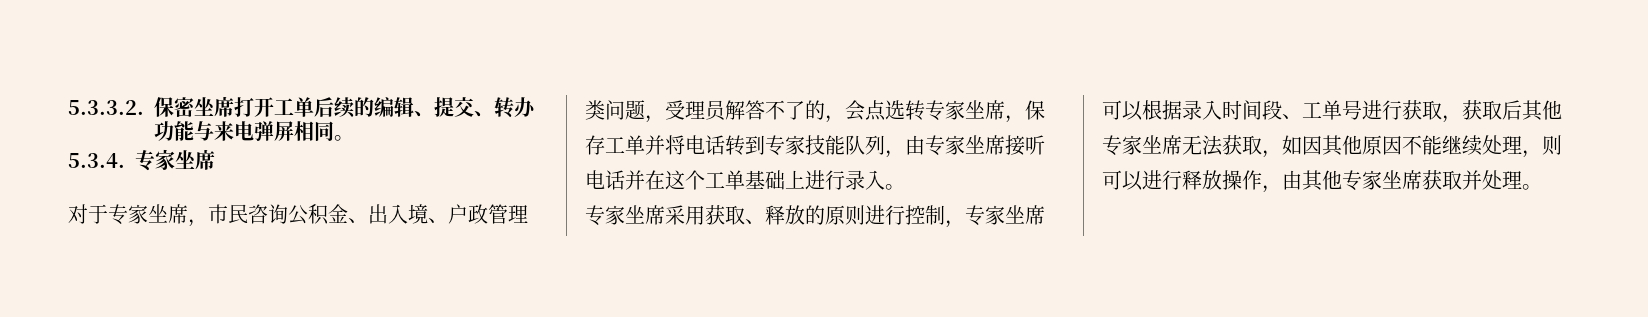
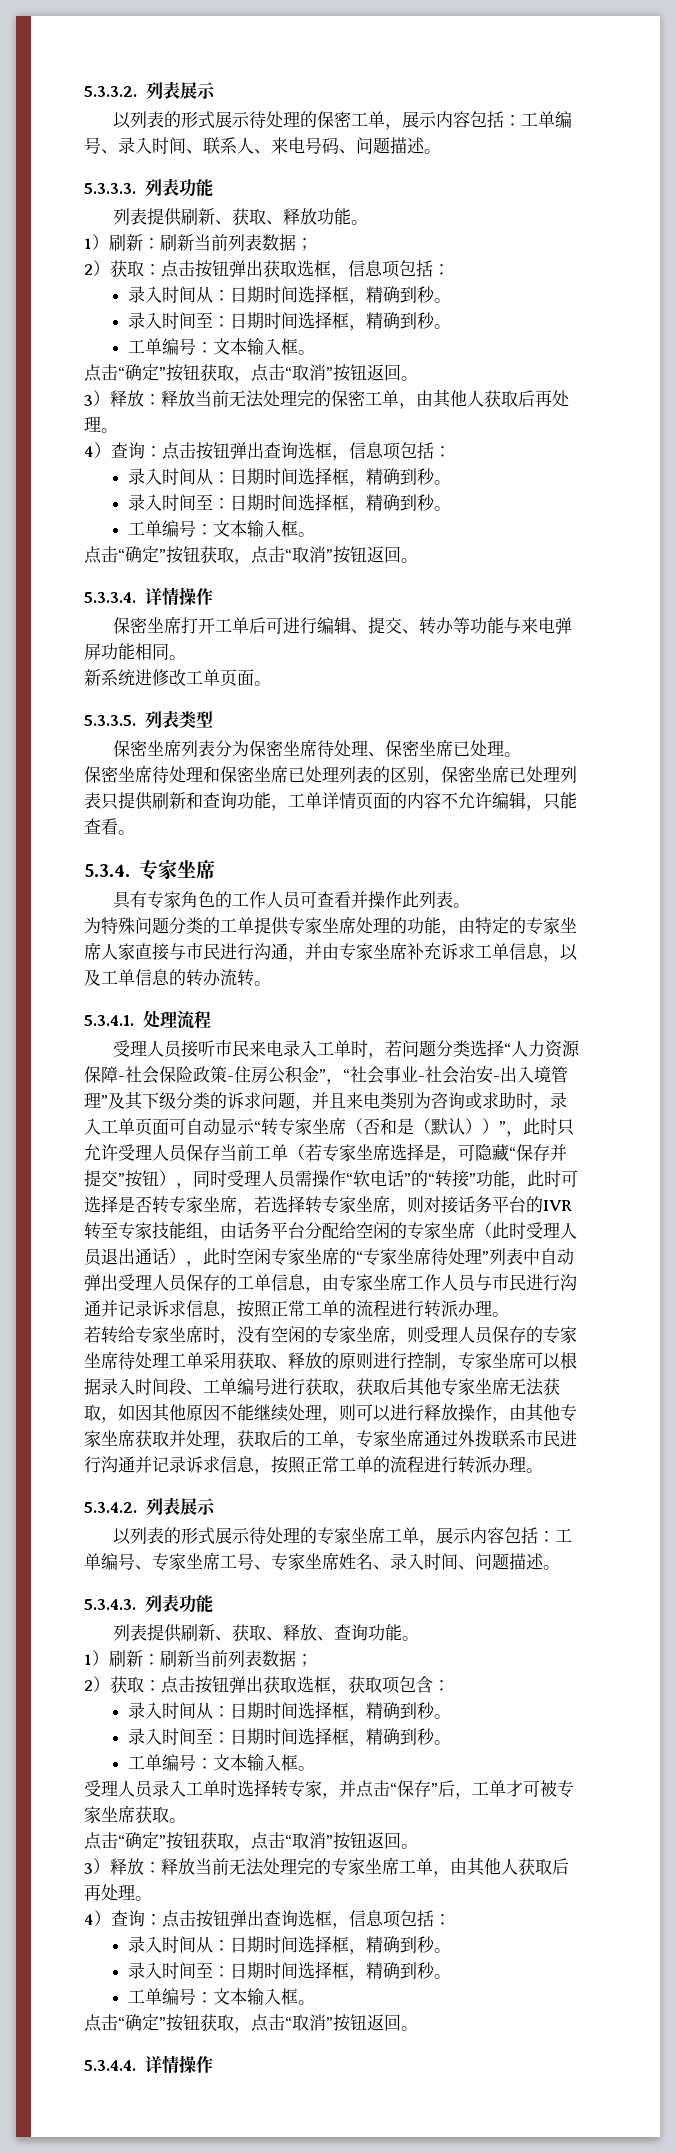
- 5.3.3.2.保密坐席打开工单后续的编辑、提交、转办功能与来电弹屏相同。
+ 5.3.3.2.列表展示
+ 以列表的形式展示待处理的保密工单，展示内容包括：工单编号、录入时间、联系人、来电号码、问题描述。
+ 5.3.3.3.列表功能
+ 列表提供刷新、获取、释放功能。
+ 1）刷新：刷新当前列表数据；
+ 2）获取：点击按钮弹出获取选框，信息项包括：
+ 录入时间从：日期时间选择框，精确到秒。
+ 录入时间至：日期时间选择框，精确到秒。
+ 工单编号：文本输入框。
+ 点击“确定”按钮获取，点击“取消”按钮返回。
+ 3）释放：释放当前无法处理完的保密工单，由其他人获取后再处理。
+ 4）查询：点击按钮弹出查询选框，信息项包括：
+ 录入时间从：日期时间选择框，精确到秒。
+ 录入时间至：日期时间选择框，精确到秒。
+ 工单编号：文本输入框。
+ 点击“确定”按钮获取，点击“取消”按钮返回。
+ 5.3.3.4.详情操作
+ 保密坐席打开工单后可进行编辑、提交、转办等功能与来电弹屏功能相同。
+ 新系统进修改工单页面。
+ 5.3.3.5.列表类型
+ 保密坐席列表分为保密坐席待处理、保密坐席已处理。
+ 保密坐席待处理和保密坐席已处理列表的区别，保密坐席已处理列表只提供刷新和查询功能，工单详情页面的内容不允许编辑，只能查看。
  5.3.4.专家坐席
- 对于专家坐席，市民咨询公积金、出入境、户政管理类问题，受理员解答不了的，会点选转专家坐席，保存工单并将电话转到专家技能队列，由专家坐席接听电话并在这个工单基础上进行录入。
- 专家坐席采用获取、释放的原则进行控制，专家坐席可以根据录入时间段、工单号进行获取，获取后其他专家坐席无法获取，如因其他原因不能继续处理，则可以进行释放操作，由其他专家坐席获取并处理。
+ 具有专家角色的工作人员可查看并操作此列表。
+ 为特殊问题分类的工单提供专家坐席处理的功能，由特定的专家坐席人家直接与市民进行沟通，并由专家坐席补充诉求工单信息，以及工单信息的转办流转。
+ 5.3.4.1.处理流程
+ 受理人员接听市民来电录入工单时，若问题分类选择“人力资源保障-社会保险政策-住房公积金”，“社会事业-社会治安-出入境管理”及其下级分类的诉求问题，并且来电类别为咨询或求助时，录入工单页面可自动显示“转专家坐席（否和是（默认））”，此时只允许受理人员保存当前工单（若专家坐席选择是，可隐藏“保存并提交”按钮），同时受理人员需操作“软电话”的“转接”功能，此时可选择是否转专家坐席，若选择转专家坐席，则对接话务平台的IVR转至专家技能组，由话务平台分配给空闲的专家坐席（此时受理人员退出通话），此时空闲专家坐席的“专家坐席待处理”列表中自动弹出受理人员保存的工单信息，由专家坐席工作人员与市民进行沟通并记录诉求信息，按照正常工单的流程进行转派办理。
+ 若转给专家坐席时，没有空闲的专家坐席，则受理人员保存的专家坐席待处理工单采用获取、释放的原则进行控制，专家坐席可以根据录入时间段、工单编号进行获取，获取后其他专家坐席无法获取，如因其他原因不能继续处理，则可以进行释放操作，由其他专家坐席获取并处理，获取后的工单，专家坐席通过外拨联系市民进行沟通并记录诉求信息，按照正常工单的流程进行转派办理。
+ 5.3.4.2.列表展示
+ 以列表的形式展示待处理的专家坐席工单，展示内容包括：工单编号、专家坐席工号、专家坐席姓名、录入时间、问题描述。
+ 5.3.4.3.列表功能
+ 列表提供刷新、获取、释放、查询功能。
+ 1）刷新：刷新当前列表数据；
+ 2）获取：点击按钮弹出获取选框，获取项包含：
+ 录入时间从：日期时间选择框，精确到秒。
+ 录入时间至：日期时间选择框，精确到秒。
+ 工单编号：文本输入框。
+ 受理人员录入工单时选择转专家，并点击“保存”后，工单才可被专家坐席获取。
+ 点击“确定”按钮获取，点击“取消”按钮返回。
+ 3）释放：释放当前无法处理完的专家坐席工单，由其他人获取后再处理。
+ 4）查询：点击按钮弹出查询选框，信息项包括：
+ 录入时间从：日期时间选择框，精确到秒。
+ 录入时间至：日期时间选择框，精确到秒。
+ 工单编号：文本输入框。
+ 点击“确定”按钮获取，点击“取消”按钮返回。
+ 5.3.4.4.详情操作

